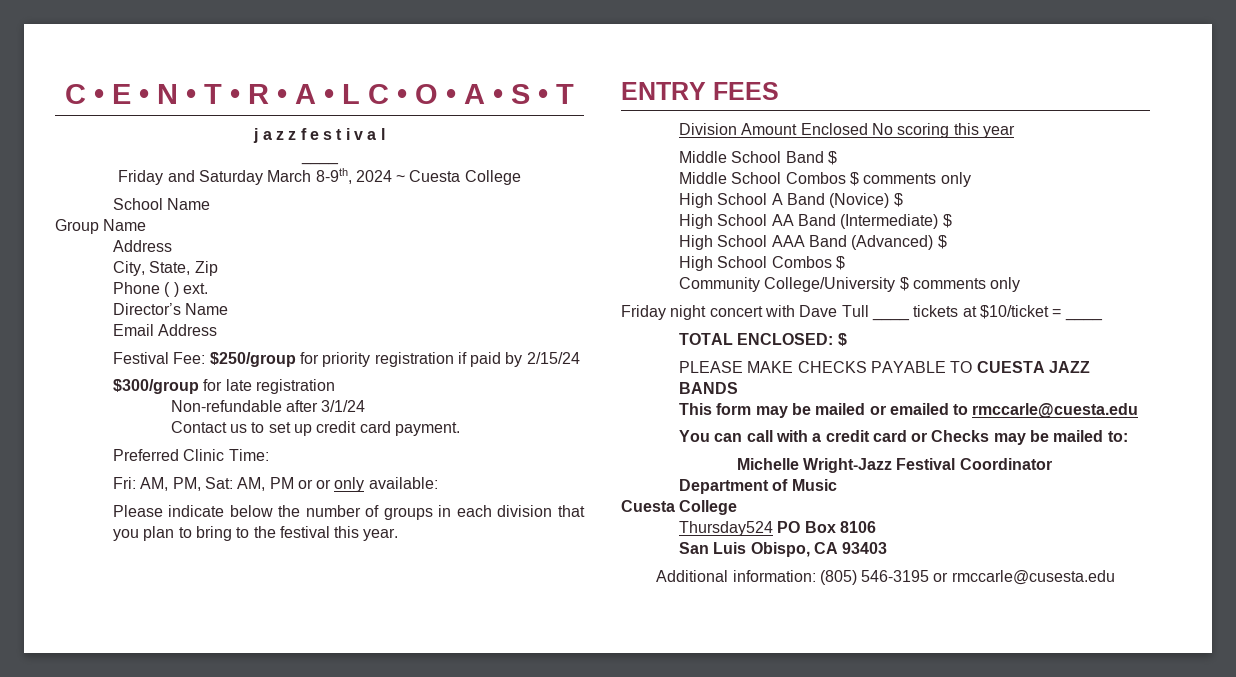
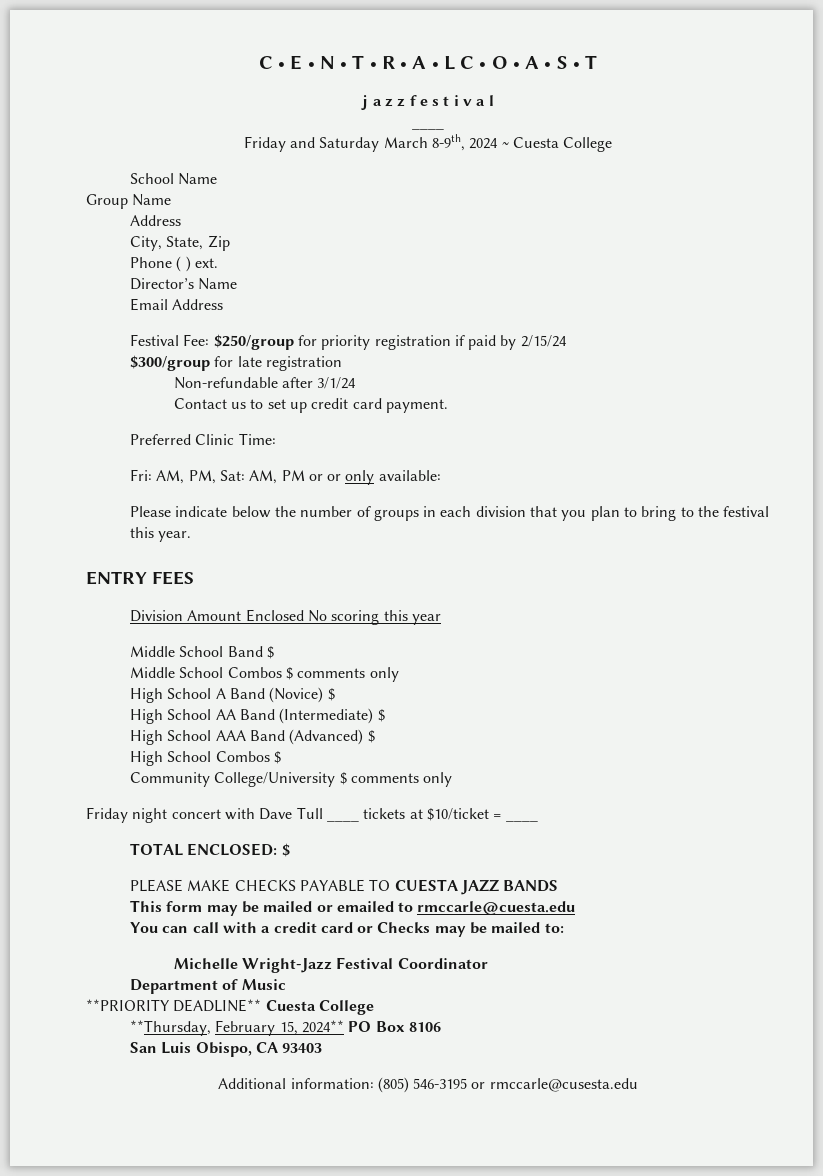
  Department of Music
- Cuesta College
- Thursday524 PO Box 8106
+ **PRIORITY DEADLINE** Cuesta College
+ **Thursday, February 15, 2024** PO Box 8106

